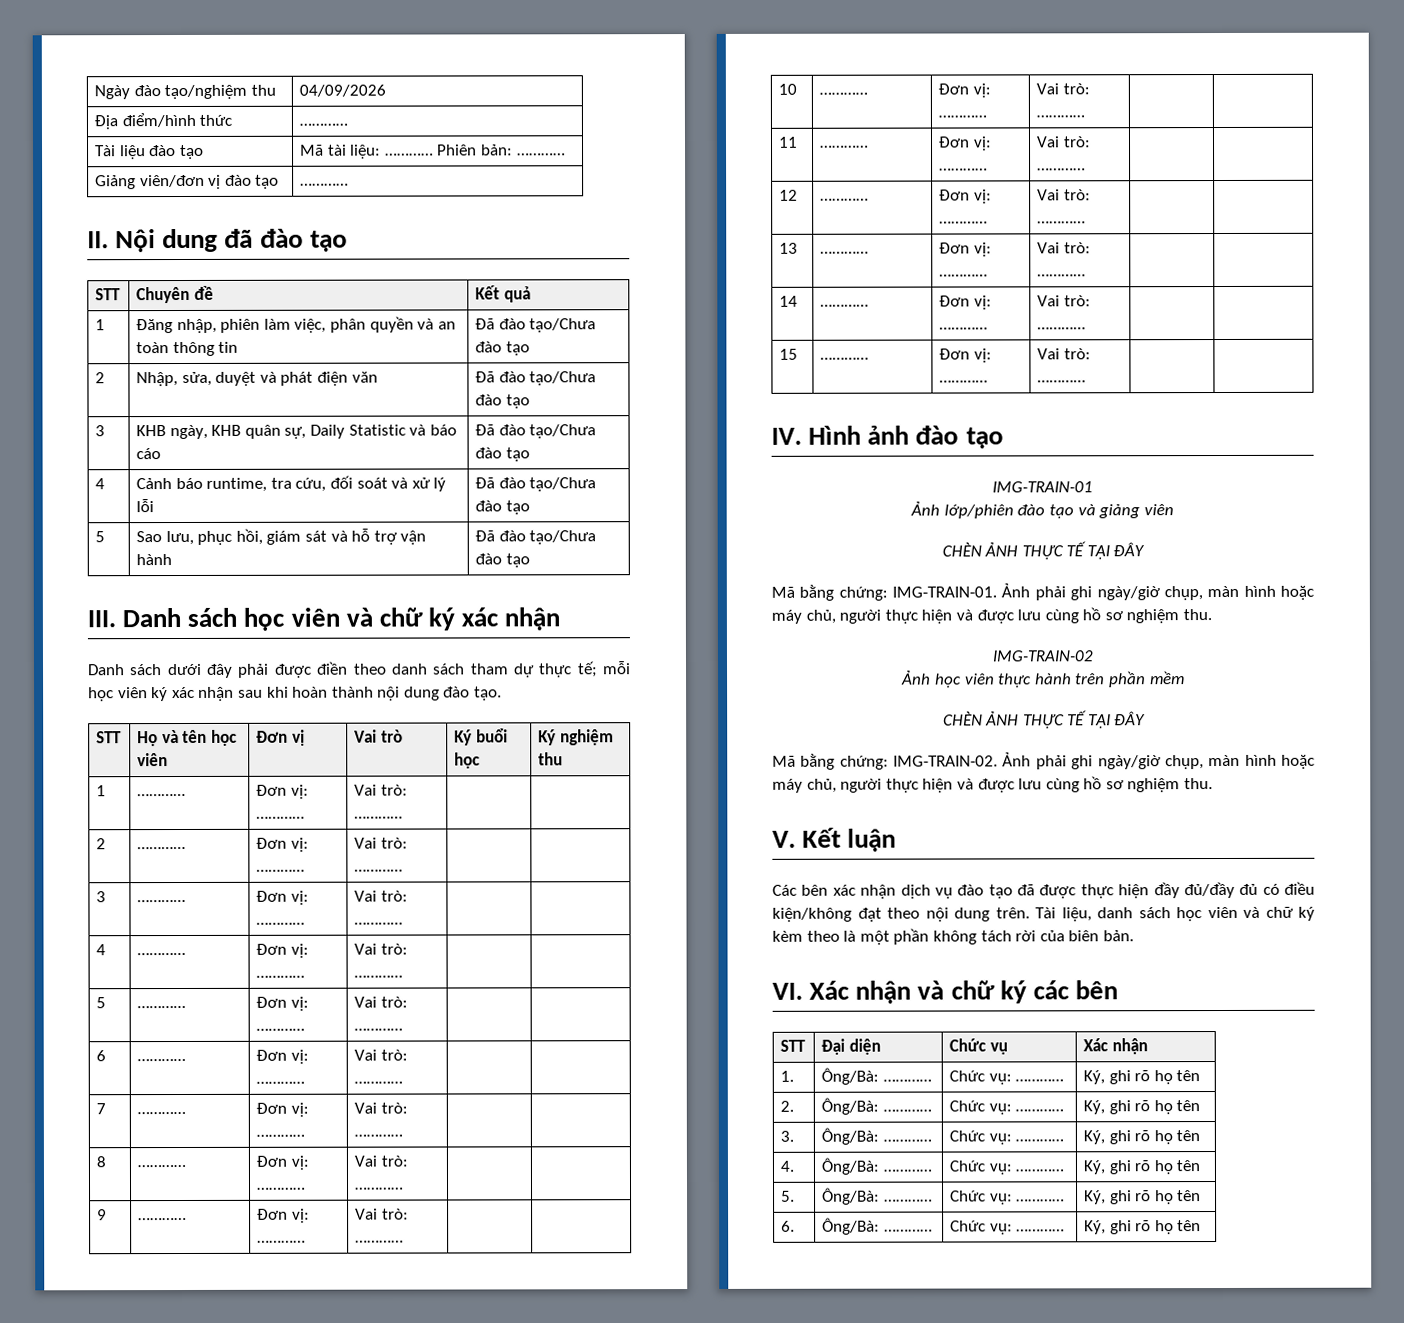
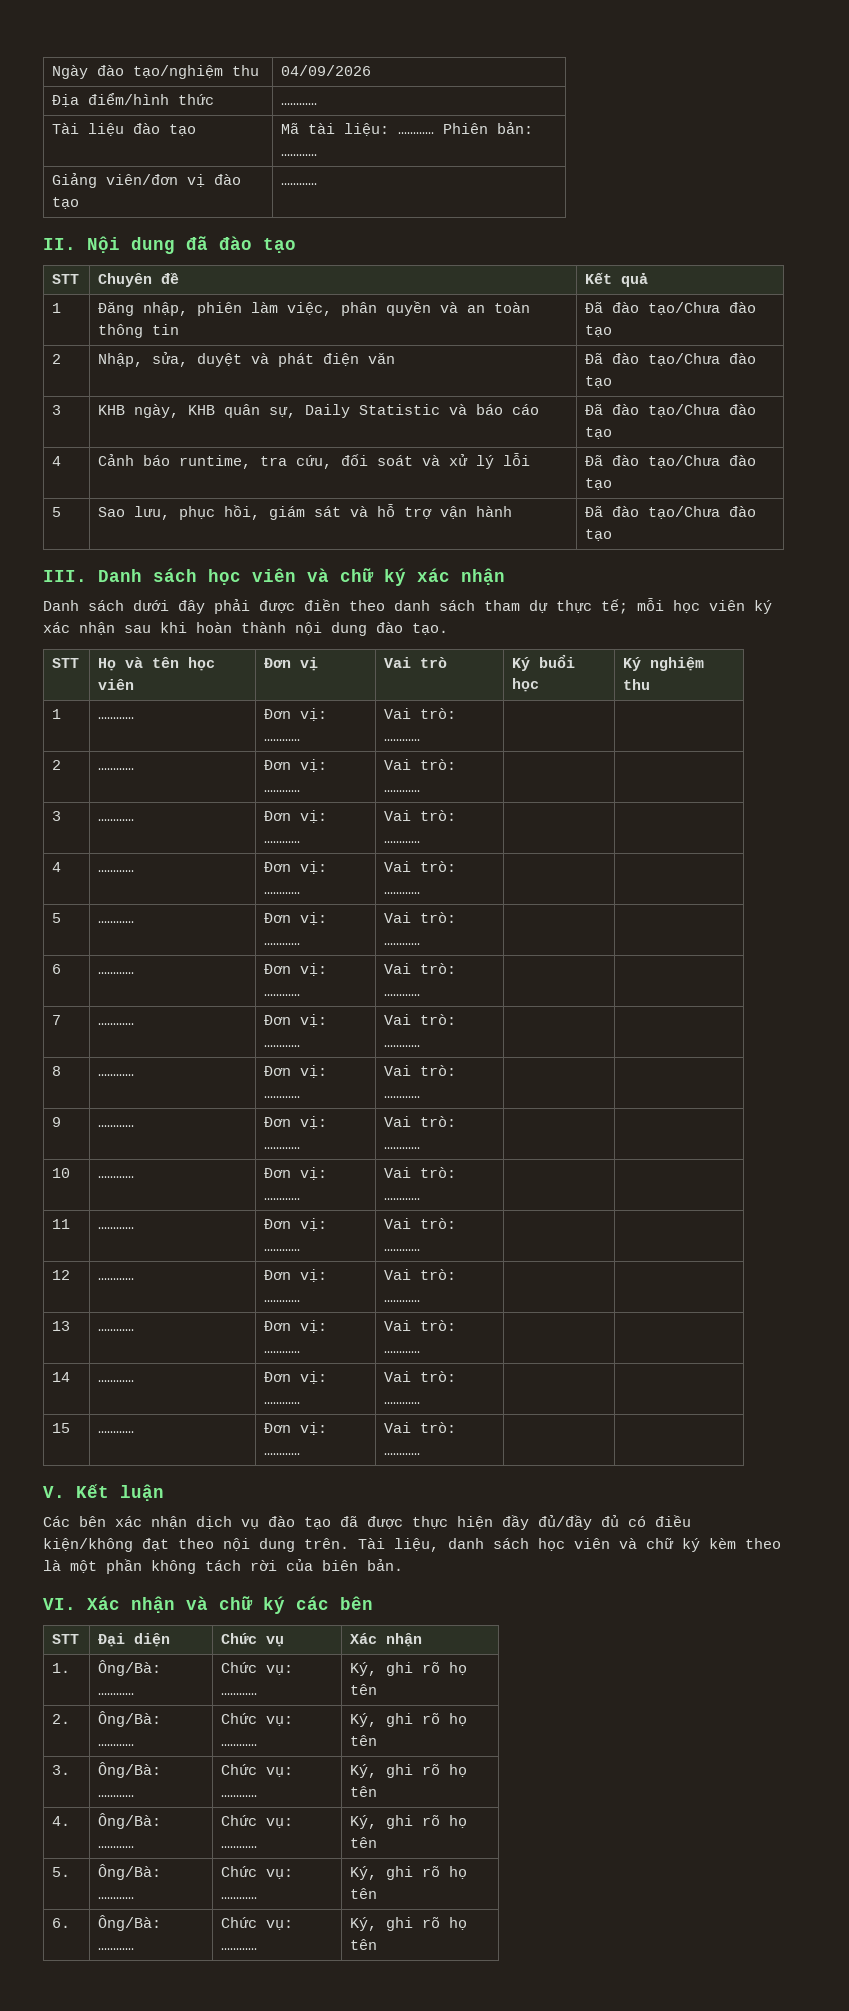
- IV. Hình ảnh đào tạo
- IMG-TRAIN-01
- Ảnh lớp/phiên đào tạo và giảng viên
- CHÈN ẢNH THỰC TẾ TẠI ĐÂY
- Mã bằng chứng: IMG-TRAIN-01. Ảnh phải ghi ngày/giờ chụp, màn hình hoặc máy chủ, người thực hiện và được lưu cùng hồ sơ nghiệm thu.
- IMG-TRAIN-02
- Ảnh học viên thực hành trên phần mềm
- CHÈN ẢNH THỰC TẾ TẠI ĐÂY
- Mã bằng chứng: IMG-TRAIN-02. Ảnh phải ghi ngày/giờ chụp, màn hình hoặc máy chủ, người thực hiện và được lưu cùng hồ sơ nghiệm thu.

